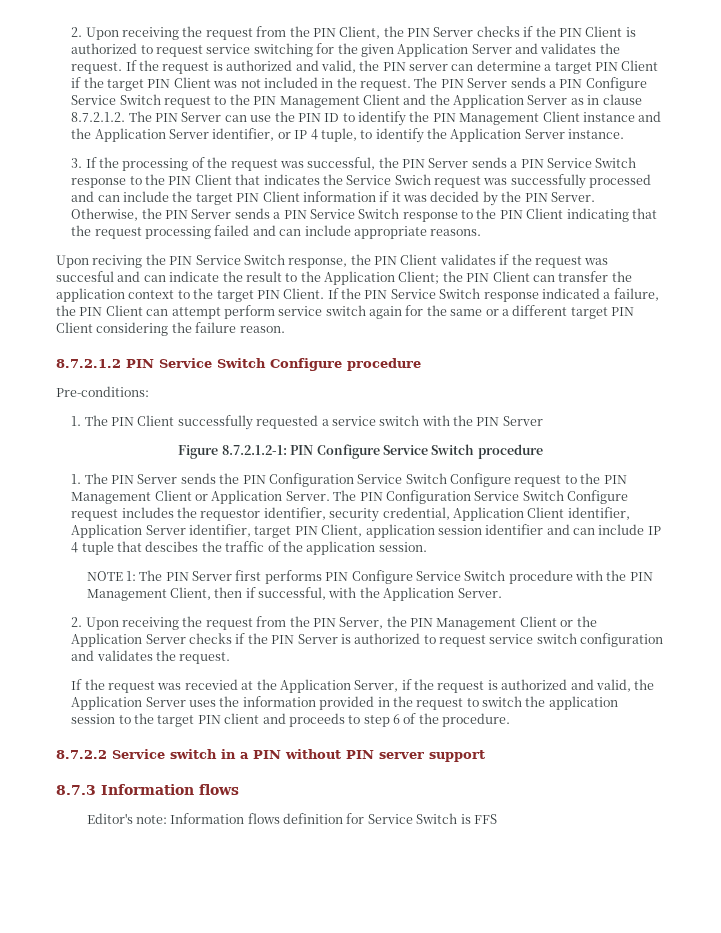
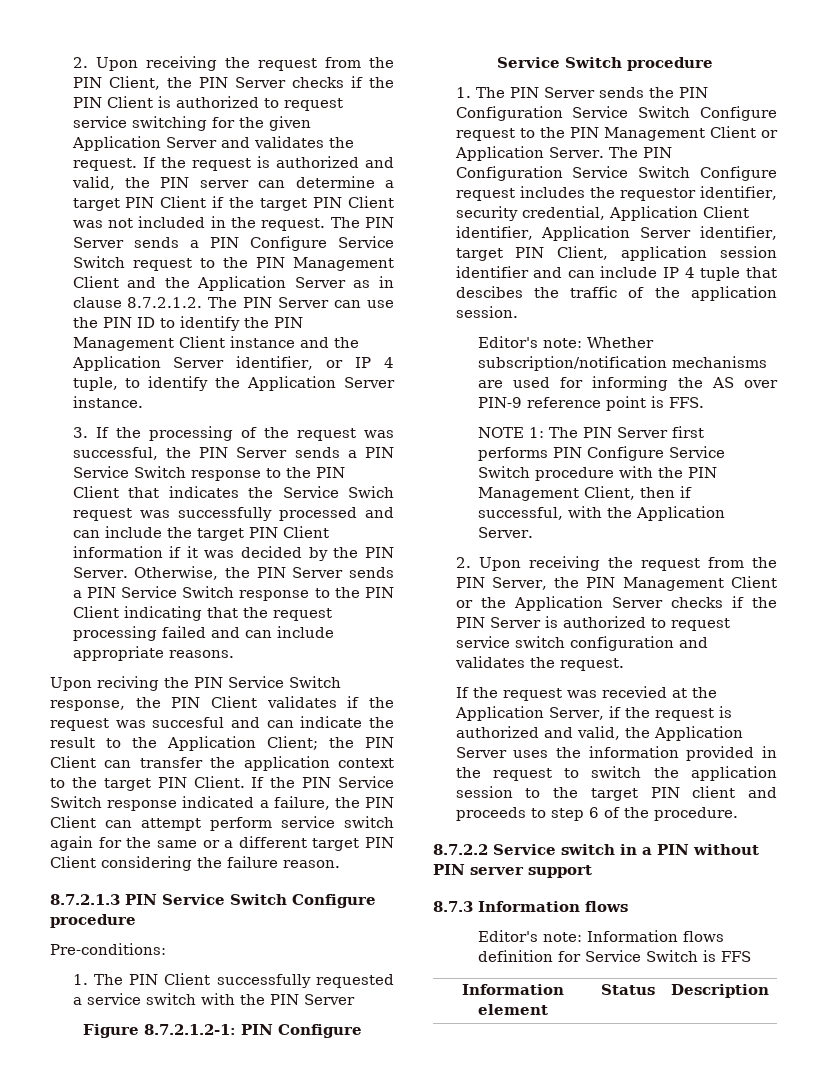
- 8.7.2.1.2 PIN Service Switch Configure procedure
+ 8.7.2.1.3 PIN Service Switch Configure procedure
+ Editor's note: Whether subscription/notification mechanisms are used for informing the AS over PIN-9 reference point is FFS.
+ Information element | Status | Description

